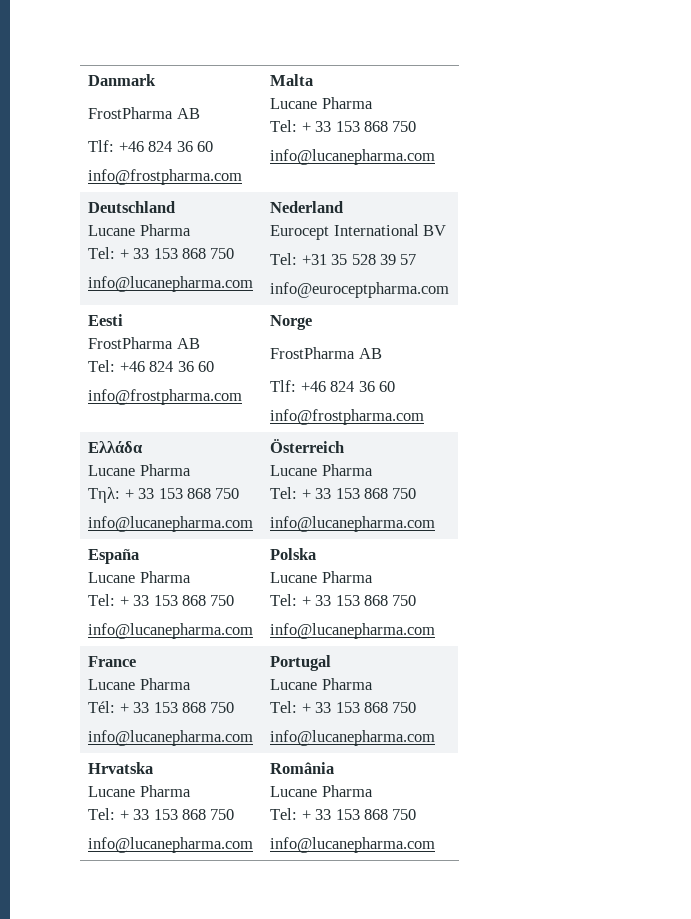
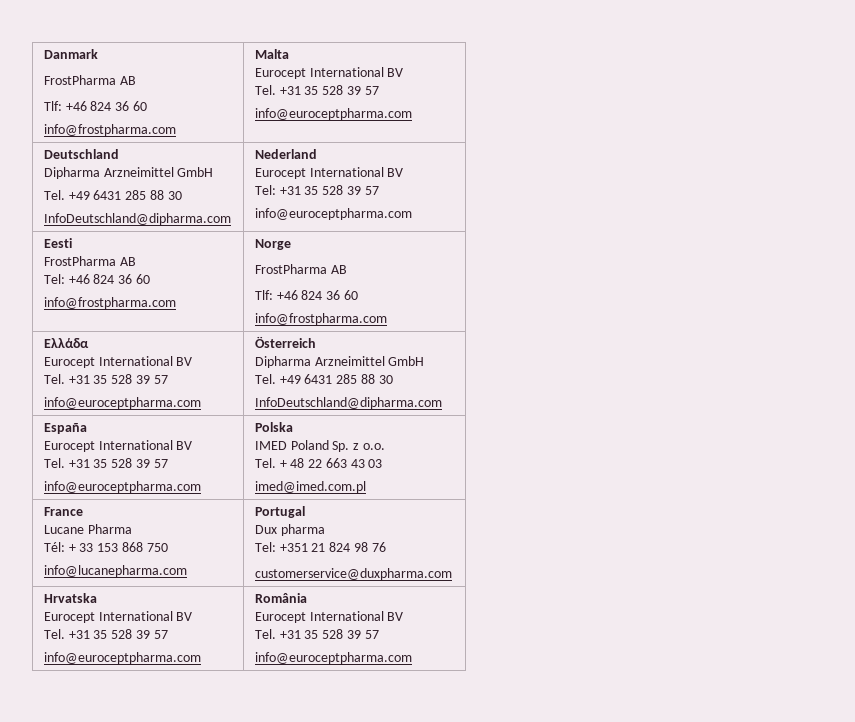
  Danmark
  FrostPharma AB
  Tlf: +46 824 36 60
  info@frostpharma.com | Malta
- Lucane Pharma
- Tel: + 33 153 868 750
- info@lucanepharma.com
+ Eurocept International BV
+ Tel. +31 35 528 39 57
+ info@euroceptpharma.com
  Deutschland
- Lucane Pharma
- Tel: + 33 153 868 750
- info@lucanepharma.com | Nederland
+ Dipharma Arzneimittel GmbH
+ Tel. +49 6431 285 88 30
+ InfoDeutschland@dipharma.com | Nederland
  Ελλάδα
- Lucane Pharma
- Τηλ: + 33 153 868 750
- info@lucanepharma.com | Österreich
- Lucane Pharma
- Tel: + 33 153 868 750
- info@lucanepharma.com
+ Eurocept International BV
+ Tel. +31 35 528 39 57
+ info@euroceptpharma.com | Österreich
+ Dipharma Arzneimittel GmbH
+ Tel. +49 6431 285 88 30
+ InfoDeutschland@dipharma.com
  España
- Lucane Pharma
- Tel: + 33 153 868 750
- info@lucanepharma.com | Polska
- Lucane Pharma
- Tel: + 33 153 868 750
- info@lucanepharma.com
+ Eurocept International BV
+ Tel. +31 35 528 39 57
+ info@euroceptpharma.com | Polska
+ IMED Poland Sp. z o.o.
+ Tel. + 48 22 663 43 03
+ imed@imed.com.pl
  France
  Lucane Pharma
  Tél: + 33 153 868 750
  info@lucanepharma.com | Portugal
- Lucane Pharma
- Tel: + 33 153 868 750
- info@lucanepharma.com
+ Dux pharma
+ Tel: +351 21 824 98 76
+ customerservice@duxpharma.com
  Hrvatska
- Lucane Pharma
- Tel: + 33 153 868 750
- info@lucanepharma.com | România
- Lucane Pharma
- Tel: + 33 153 868 750
- info@lucanepharma.com
+ Eurocept International BV
+ Tel. +31 35 528 39 57
+ info@euroceptpharma.com | România
+ Eurocept International BV
+ Tel. +31 35 528 39 57
+ info@euroceptpharma.com

